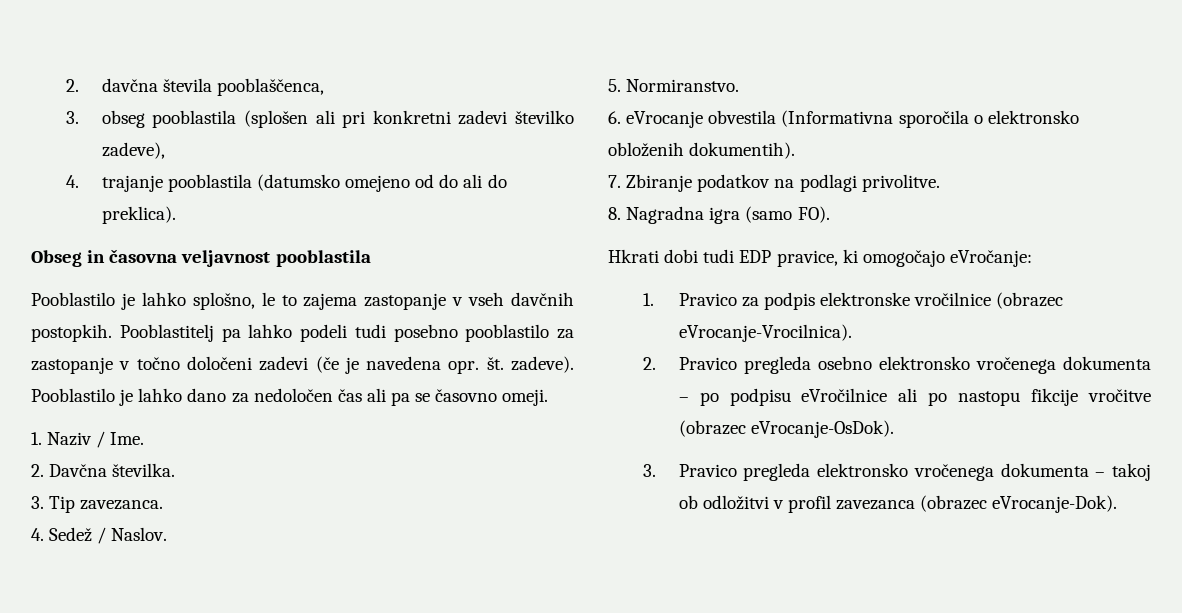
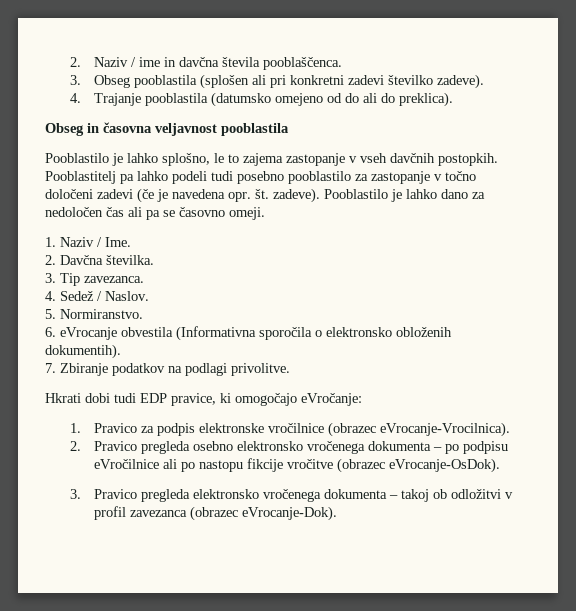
- 2. davčna števila pooblaščenca,
- 3. obseg pooblastila (splošen ali pri konkretni zadevi številko zadeve),
- 4. trajanje pooblastila (datumsko omejeno od do ali do preklica).
+ 2. Naziv / ime in davčna števila pooblaščenca.
+ 3. Obseg pooblastila (splošen ali pri konkretni zadevi številko zadeve).
+ 4. Trajanje pooblastila (datumsko omejeno od do ali do preklica).
- 8. Nagradna igra (samo FO).

